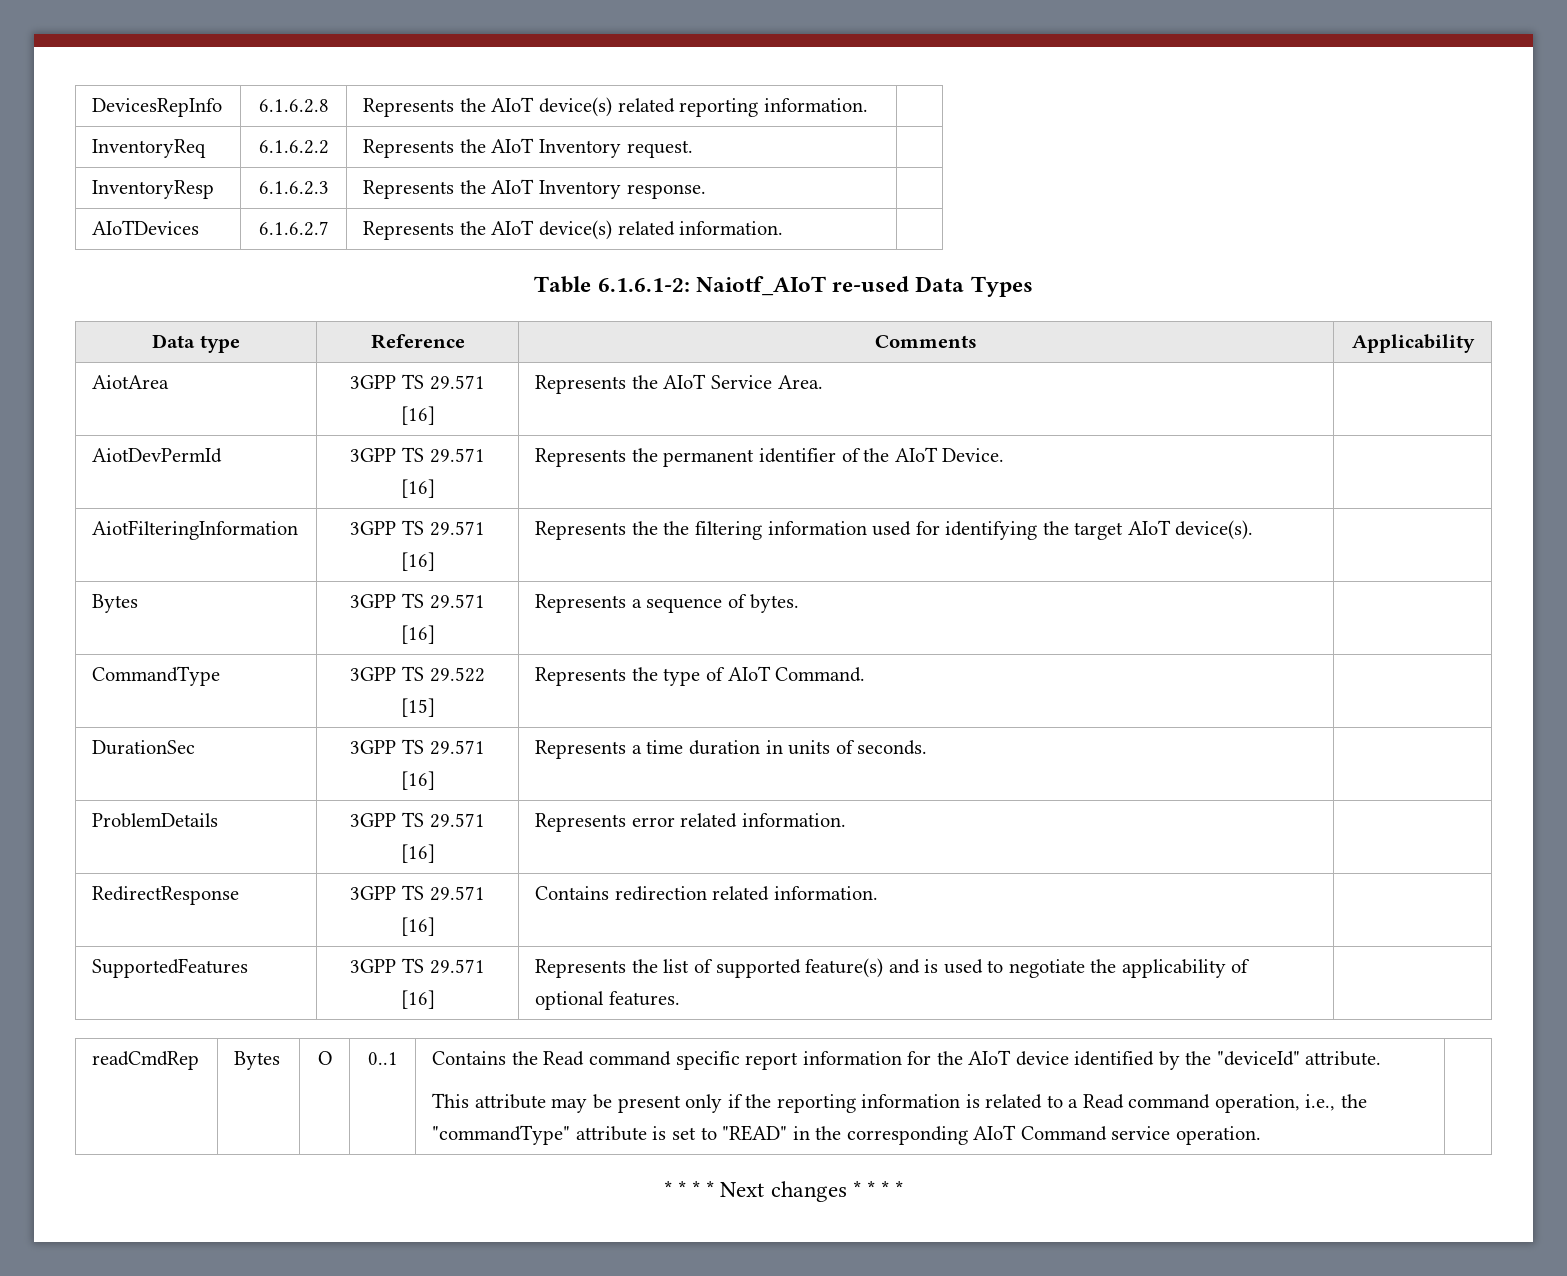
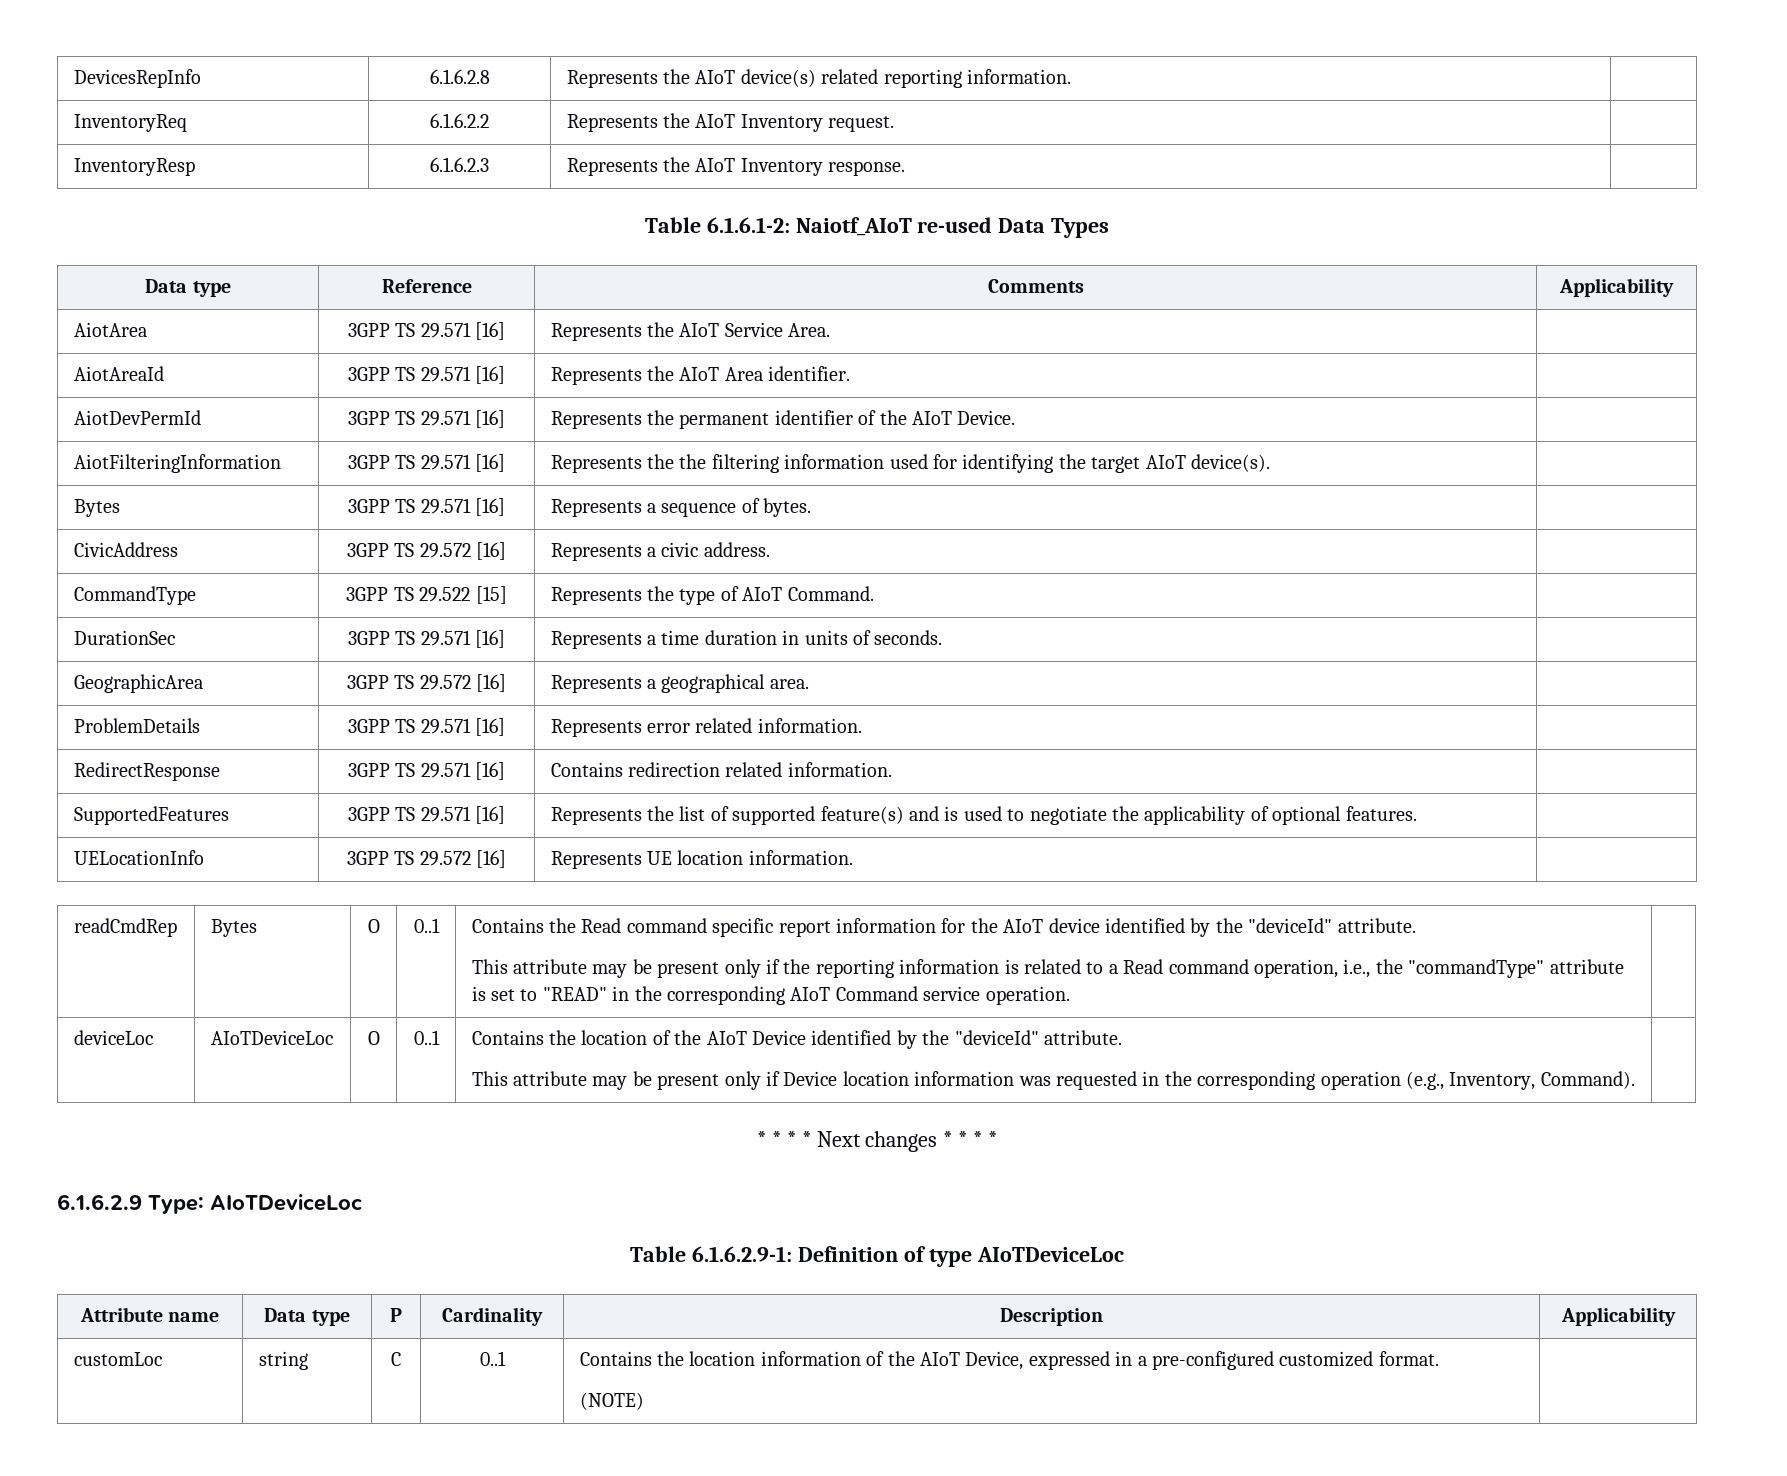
- AIoTDevices | 6.1.6.2.7 | Represents the AIoT device(s) related information. |
+ AiotAreaId | 3GPP TS 29.571 [16] | Represents the AIoT Area identifier. |
+ CivicAddress | 3GPP TS 29.572 [16] | Represents a civic address. |
+ GeographicArea | 3GPP TS 29.572 [16] | Represents a geographical area. |
+ UELocationInfo | 3GPP TS 29.572 [16] | Represents UE location information. |
+ deviceLoc | AIoTDeviceLoc | O | 0..1 | Contains the location of the AIoT Device identified by the "deviceId" attribute.
+ This attribute may be present only if Device location information was requested in the corresponding operation (e.g., Inventory, Command). |
+ 6.1.6.2.9 Type: AIoTDeviceLoc
+ Table 6.1.6.2.9-1: Definition of type AIoTDeviceLoc
+ Attribute name | Data type | P | Cardinality | Description | Applicability
+ customLoc | string | C | 0..1 | Contains the location information of the AIoT Device, expressed in a pre-configured customized format.
+ (NOTE) |

